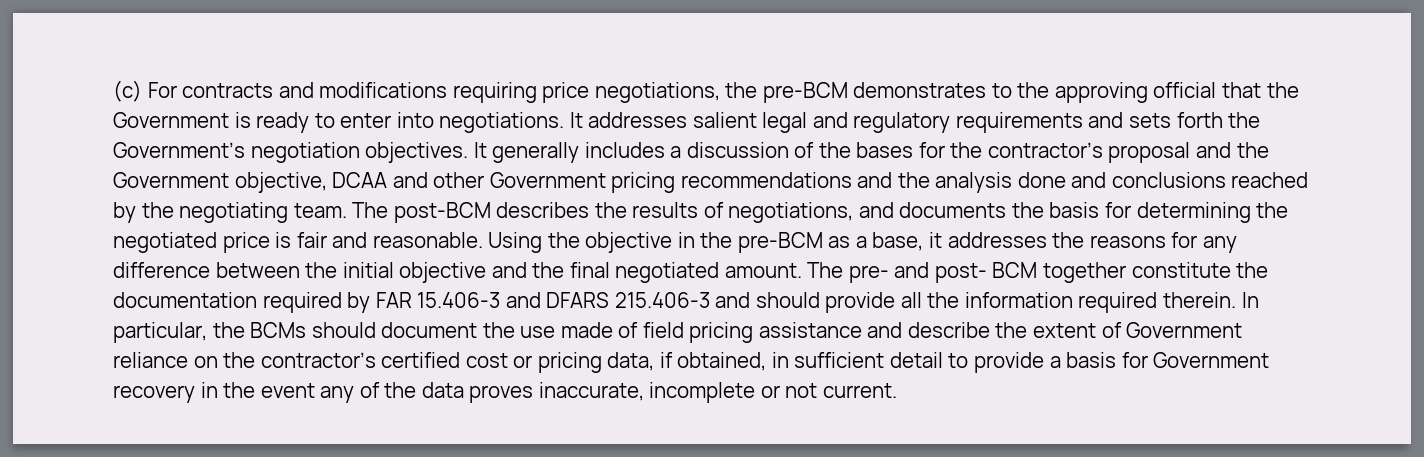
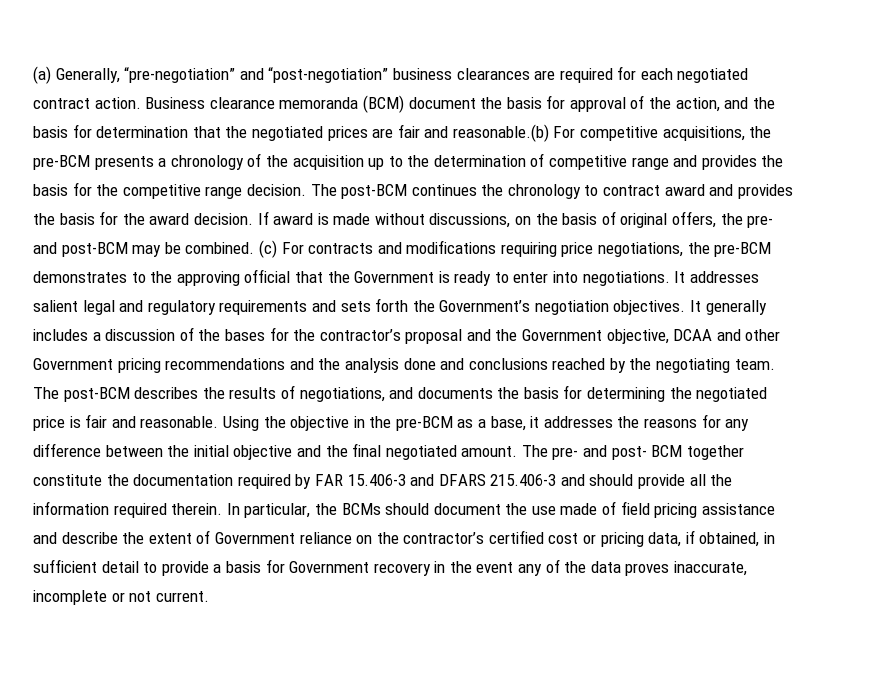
+ (a) Generally, “pre-negotiation” and “post-negotiation” business clearances are required for each negotiated contract action. Business clearance memoranda (BCM) document the basis for approval of the action, and the basis for determination that the negotiated prices are fair and reasonable.(b) For competitive acquisitions, the pre-BCM presents a chronology of the acquisition up to the determination of competitive range and provides the basis for the competitive range decision. The post-BCM continues the chronology to contract award and provides the basis for the award decision. If award is made without discussions, on the basis of original offers, the pre- and post-BCM may be combined.

